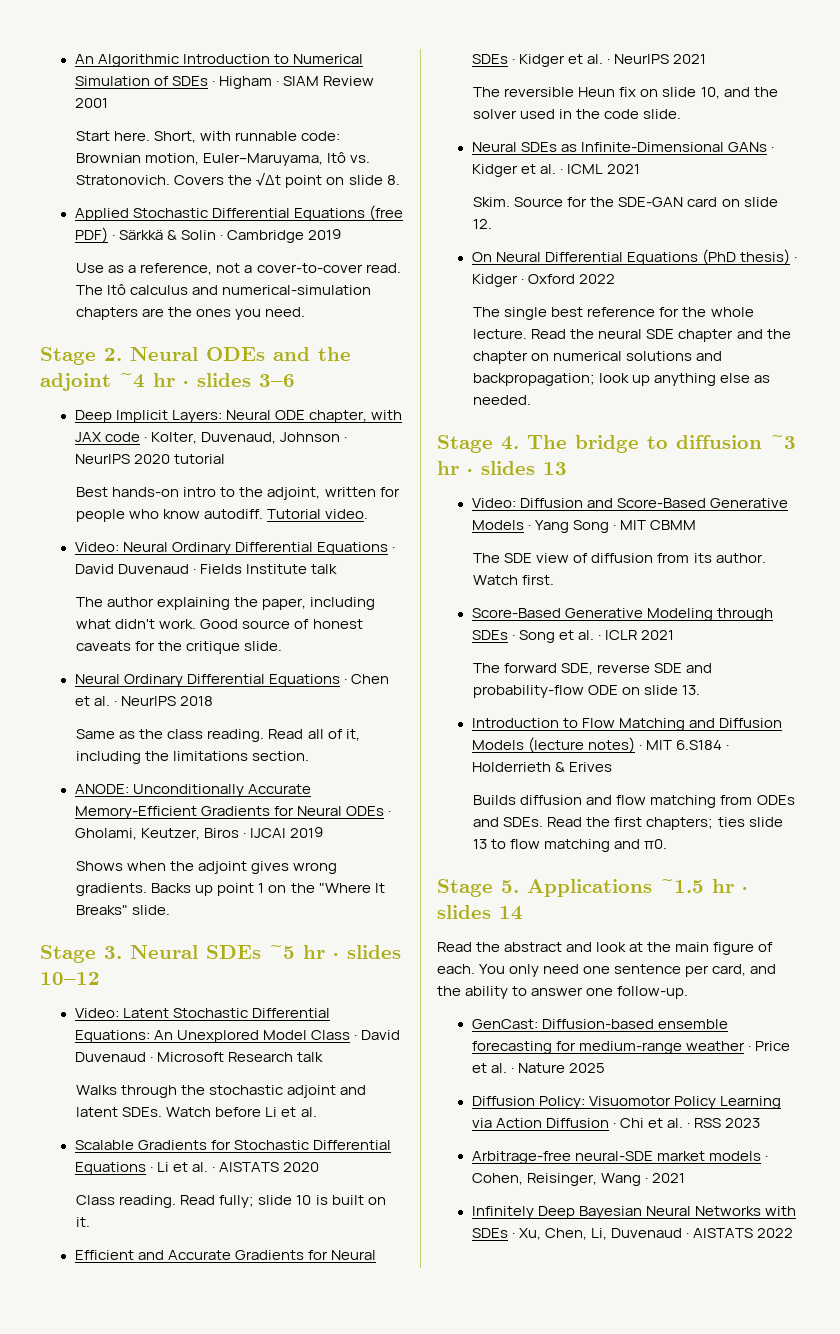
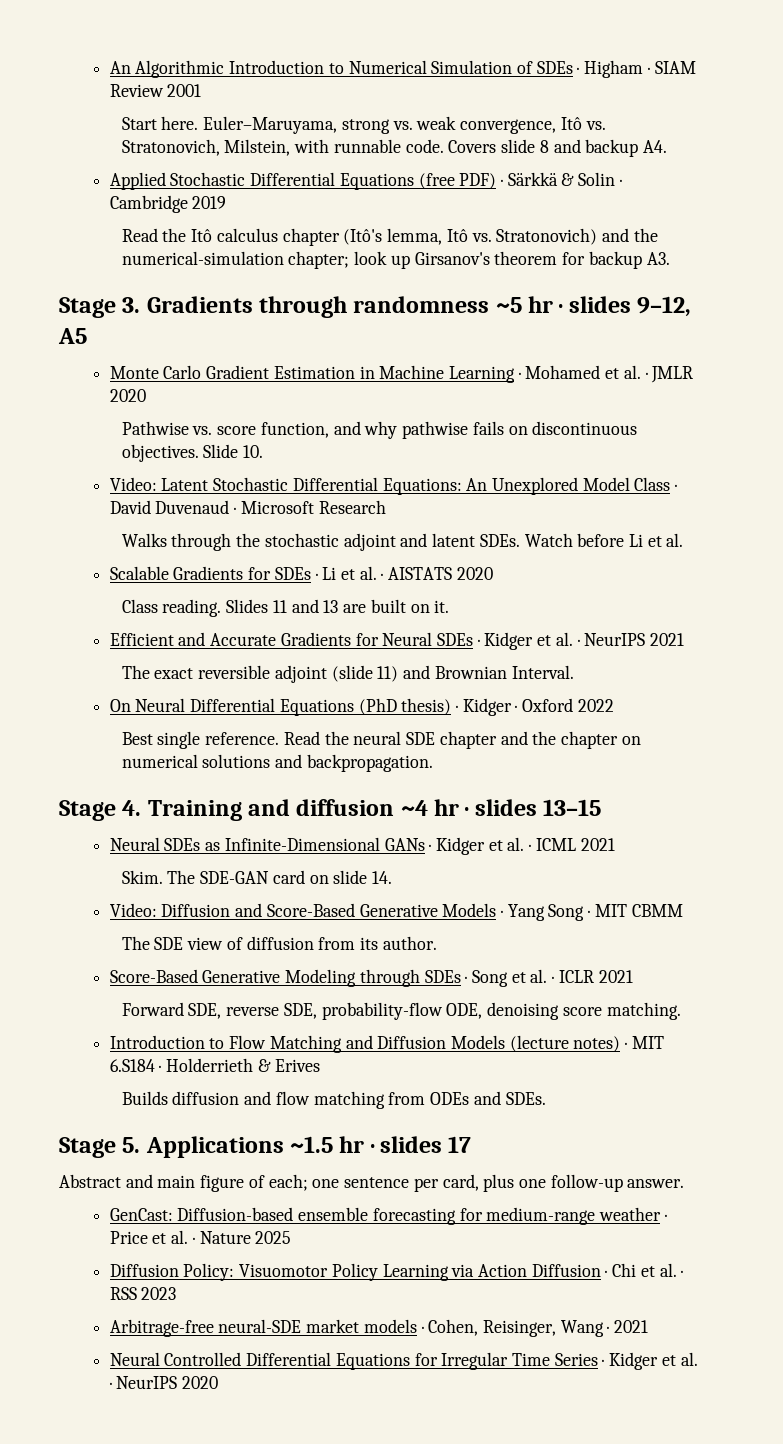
- Short, with runnable code: Brownian motion, Euler–Maruyama, Itô vs. Stratonovich. Covers the √Δt point on slide 8.
+ Euler–Maruyama, strong vs. weak convergence, Itô vs. Stratonovich, Milstein, with runnable code. Covers slide 8 and backup A4.
- Use as a reference, not a cover-to-cover read. The Itô calculus and numerical-simulation chapters are the ones you need.
- Stage 2. Neural ODEs and the adjoint ~4 hr · slides 3–6
- Deep Implicit Layers: Neural ODE chapter, with JAX code · Kolter, Duvenaud, Johnson · NeurIPS 2020 tutorial
- Best hands-on intro to the adjoint, written for people who know autodiff. Tutorial video.
- Video: Neural Ordinary Differential Equations · David Duvenaud · Fields Institute talk
- The author explaining the paper, including what didn't work. Good source of honest caveats for the critique slide.
- Neural Ordinary Differential Equations · Chen et al. · NeurIPS 2018
- Same as the class reading. Read all of it, including the limitations section.
- ANODE: Unconditionally Accurate Memory-Efficient Gradients for Neural ODEs · Gholami, Keutzer, Biros · IJCAI 2019
- Shows when the adjoint gives wrong gradients. Backs up point 1 on the "Where It Breaks" slide.
+ Read the Itô calculus chapter (Itô's lemma, Itô vs. Stratonovich) and the numerical-simulation chapter; look up Girsanov's theorem for backup A3.
- Stage 3. Neural SDEs ~5 hr · slides 10–12
+ Stage 3. Gradients through randomness ~5 hr · slides 9–12, A5
+ Monte Carlo Gradient Estimation in Machine Learning · Mohamed et al. · JMLR 2020
+ Pathwise vs. score function, and why pathwise fails on discontinuous objectives. Slide 10.
- Video: Latent Stochastic Differential Equations: An Unexplored Model Class · David Duvenaud · Microsoft Research talk
+ Video: Latent Stochastic Differential Equations: An Unexplored Model Class · David Duvenaud · Microsoft Research
- Scalable Gradients for Stochastic Differential Equations · Li et al. · AISTATS 2020
+ Scalable Gradients for SDEs · Li et al. · AISTATS 2020
- Read fully; slide 10 is built on it.
+ Slides 11 and 13 are built on it.
- The reversible Heun fix on slide 10, and the solver used in the code slide.
+ The exact reversible adjoint (slide 11) and Brownian Interval.
+ On Neural Differential Equations (PhD thesis) · Kidger · Oxford 2022
+ Best single reference. Read the neural SDE chapter and the chapter on numerical solutions and backpropagation.
+ Stage 4. Training and diffusion ~4 hr · slides 13–15
- Source for the SDE-GAN card on slide 12.
- On Neural Differential Equations (PhD thesis) · Kidger · Oxford 2022
- The single best reference for the whole lecture. Read the neural SDE chapter and the chapter on numerical solutions and backpropagation; look up anything else as needed.
- Stage 4. The bridge to diffusion ~3 hr · slides 13
+ The SDE-GAN card on slide 14.
- Watch first.
- The forward SDE, reverse SDE and probability-flow ODE on slide 13.
+ Forward SDE, reverse SDE, probability-flow ODE, denoising score matching.
- Read the first chapters; ties slide 13 to flow matching and π0.
- Stage 5. Applications ~1.5 hr · slides 14
- Read the abstract and look at the main figure of each. You only need one sentence per card, and the ability to answer one follow-up.
+ Stage 5. Applications ~1.5 hr · slides 17
+ Abstract and main figure of each; one sentence per card, plus one follow-up answer.
- Infinitely Deep Bayesian Neural Networks with SDEs · Xu, Chen, Li, Duvenaud · AISTATS 2022
+ Neural Controlled Differential Equations for Irregular Time Series · Kidger et al. · NeurIPS 2020

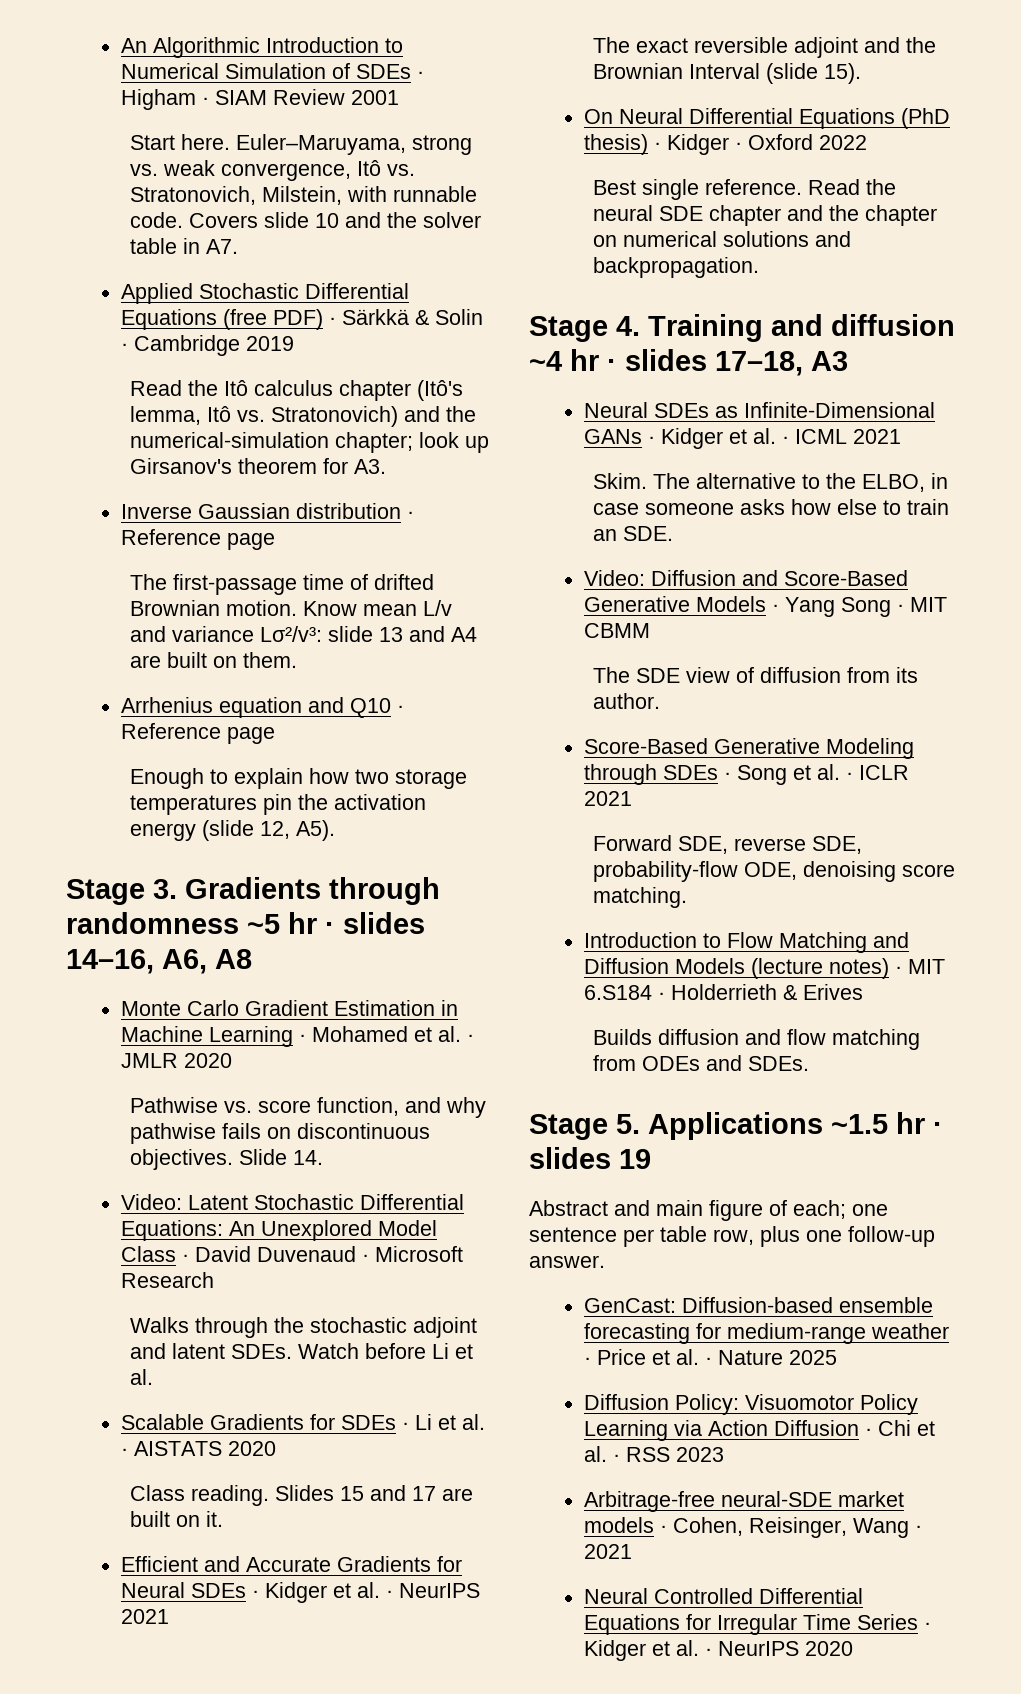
- Covers slide 8 and backup A4.
+ Covers slide 10 and the solver table in A7.
- Read the Itô calculus chapter (Itô's lemma, Itô vs. Stratonovich) and the numerical-simulation chapter; look up Girsanov's theorem for backup A3.
+ Read the Itô calculus chapter (Itô's lemma, Itô vs. Stratonovich) and the numerical-simulation chapter; look up Girsanov's theorem for A3.
+ Inverse Gaussian distribution · Reference page
+ The first-passage time of drifted Brownian motion. Know mean L/v and variance Lσ²/v³: slide 13 and A4 are built on them.
+ Arrhenius equation and Q10 · Reference page
+ Enough to explain how two storage temperatures pin the activation energy (slide 12, A5).
- Stage 3. Gradients through randomness ~5 hr · slides 9–12, A5
+ Stage 3. Gradients through randomness ~5 hr · slides 14–16, A6, A8
- Slide 10.
+ Slide 14.
- Slides 11 and 13 are built on it.
+ Slides 15 and 17 are built on it.
- The exact reversible adjoint (slide 11) and Brownian Interval.
+ The exact reversible adjoint and the Brownian Interval (slide 15).
- Stage 4. Training and diffusion ~4 hr · slides 13–15
+ Stage 4. Training and diffusion ~4 hr · slides 17–18, A3
- The SDE-GAN card on slide 14.
+ The alternative to the ELBO, in case someone asks how else to train an SDE.
- Stage 5. Applications ~1.5 hr · slides 17
+ Stage 5. Applications ~1.5 hr · slides 19
- Abstract and main figure of each; one sentence per card, plus one follow-up answer.
+ Abstract and main figure of each; one sentence per table row, plus one follow-up answer.

